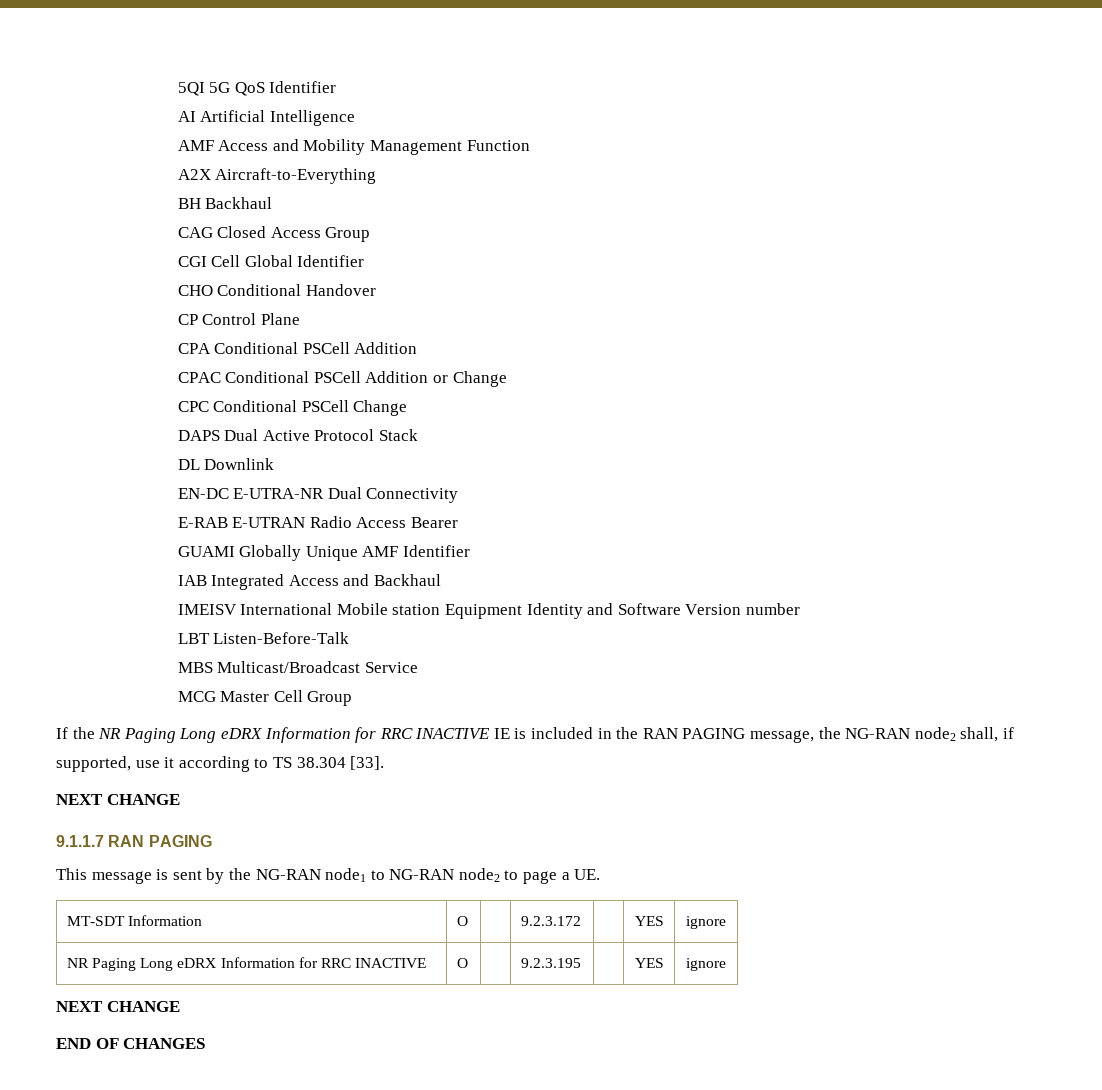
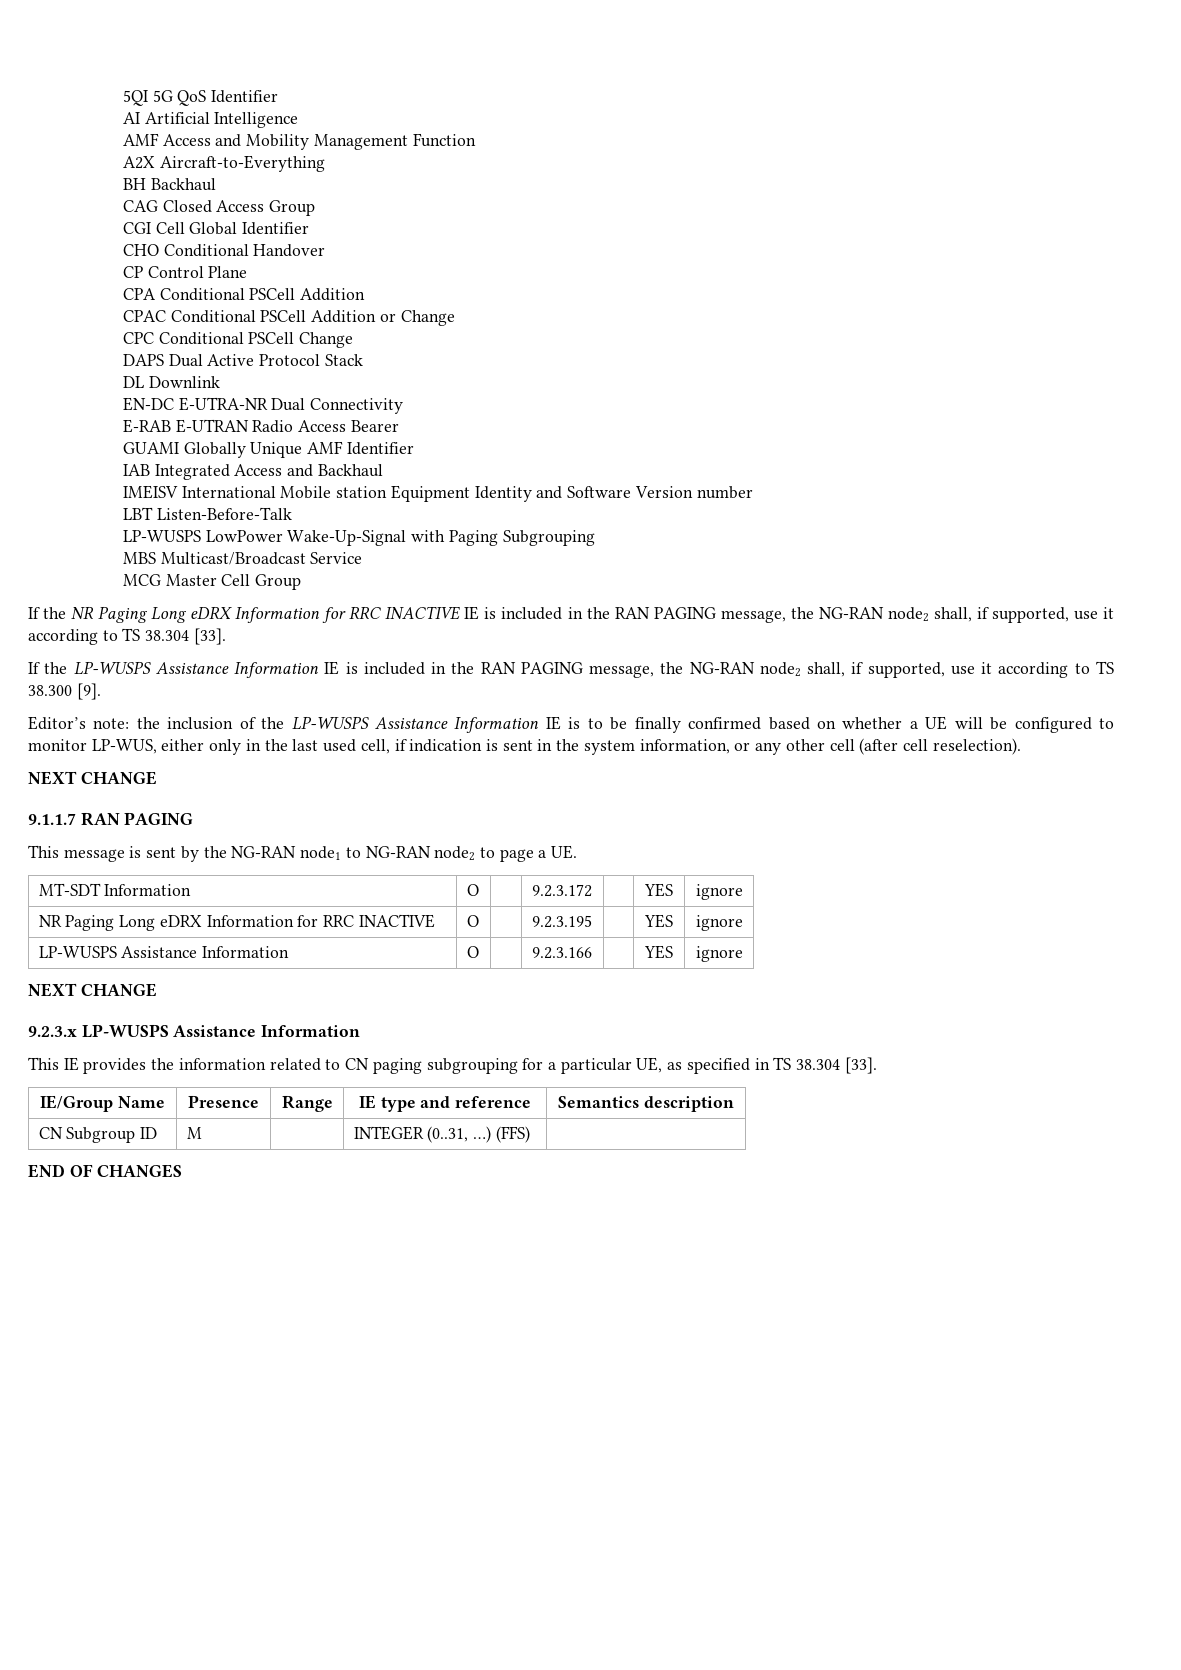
+ LP-WUSPS LowPower Wake-Up-Signal with Paging Subgrouping
+ If the LP-WUSPS Assistance Information IE is included in the RAN PAGING message, the NG-RAN node2 shall, if supported, use it according to TS 38.300 [9].
+ Editor’s note: the inclusion of the LP-WUSPS Assistance Information IE is to be finally confirmed based on whether a UE will be configured to monitor LP-WUS, either only in the last used cell, if indication is sent in the system information, or any other cell (after cell reselection).
  NR Paging Long eDRX Information for RRC INACTIVE | O | | 9.2.3.195 | | YES | ignore
+ LP-WUSPS Assistance Information | O | | 9.2.3.166 | | YES | ignore
  NEXT CHANGE
+ 9.2.3.x LP-WUSPS Assistance Information
+ This IE provides the information related to CN paging subgrouping for a particular UE, as specified in TS 38.304 [33].
+ IE/Group Name | Presence | Range | IE type and reference | Semantics description
+ CN Subgroup ID | M | | INTEGER (0..31, …) (FFS) |

